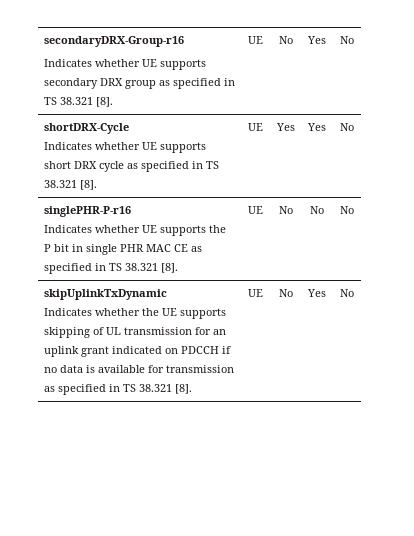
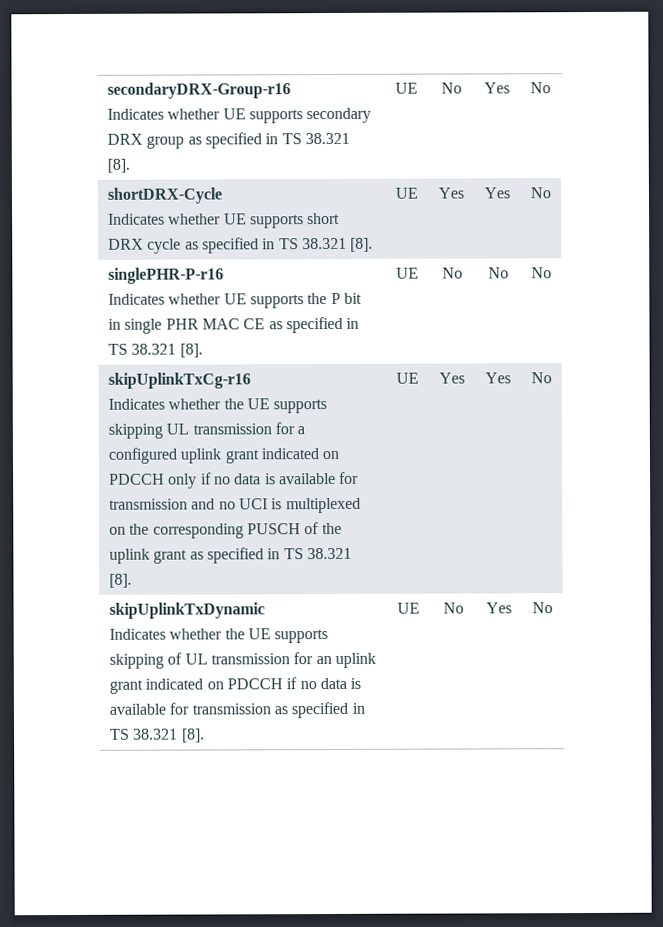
+ skipUplinkTxCg-r16
+ Indicates whether the UE supports skipping UL transmission for a configured uplink grant indicated on PDCCH only if no data is available for transmission and no UCI is multiplexed on the corresponding PUSCH of the uplink grant as specified in TS 38.321 [8]. | UE | Yes | Yes | No

